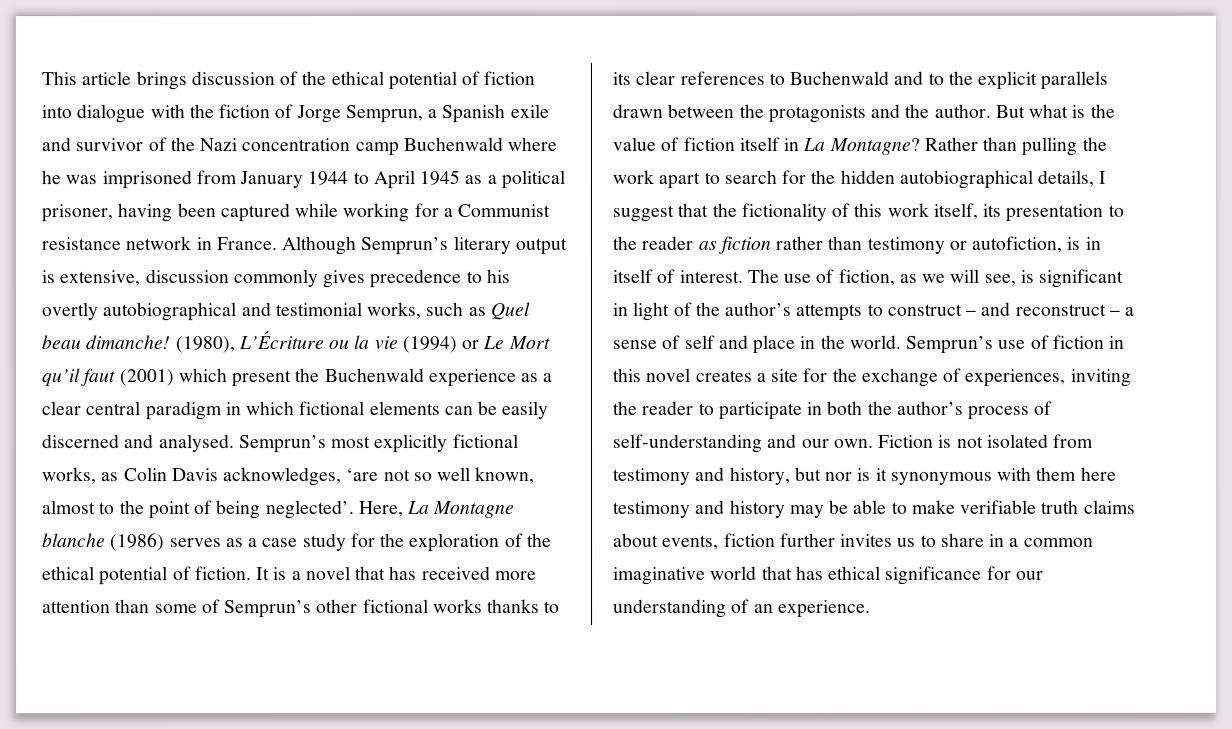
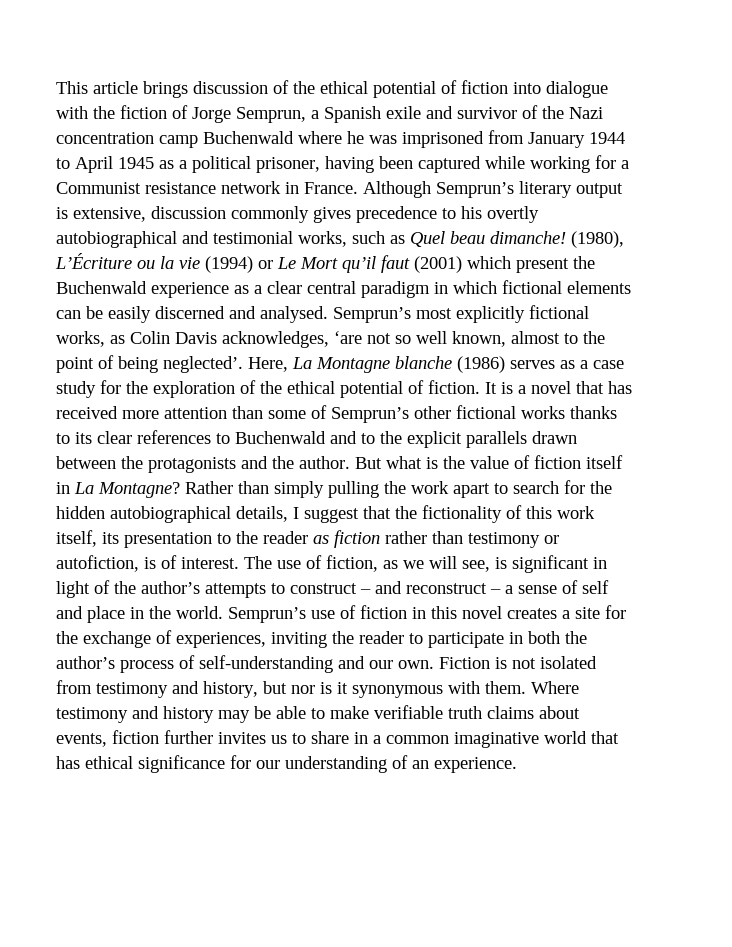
- Rather than pulling the work apart to search for the hidden autobiographical details, I suggest that the fictionality of this work itself, its presentation to the reader as fiction rather than testimony or autofiction, is in itself of interest.
+ Rather than simply pulling the work apart to search for the hidden autobiographical details, I suggest that the fictionality of this work itself, its presentation to the reader as fiction rather than testimony or autofiction, is of interest.
- Fiction is not isolated from testimony and history, but nor is it synonymous with them here testimony and history may be able to make verifiable truth claims about events, fiction further invites us to share in a common imaginative world that has ethical significance for our understanding of an experience.
+ Fiction is not isolated from testimony and history, but nor is it synonymous with them. Where testimony and history may be able to make verifiable truth claims about events, fiction further invites us to share in a common imaginative world that has ethical significance for our understanding of an experience.

